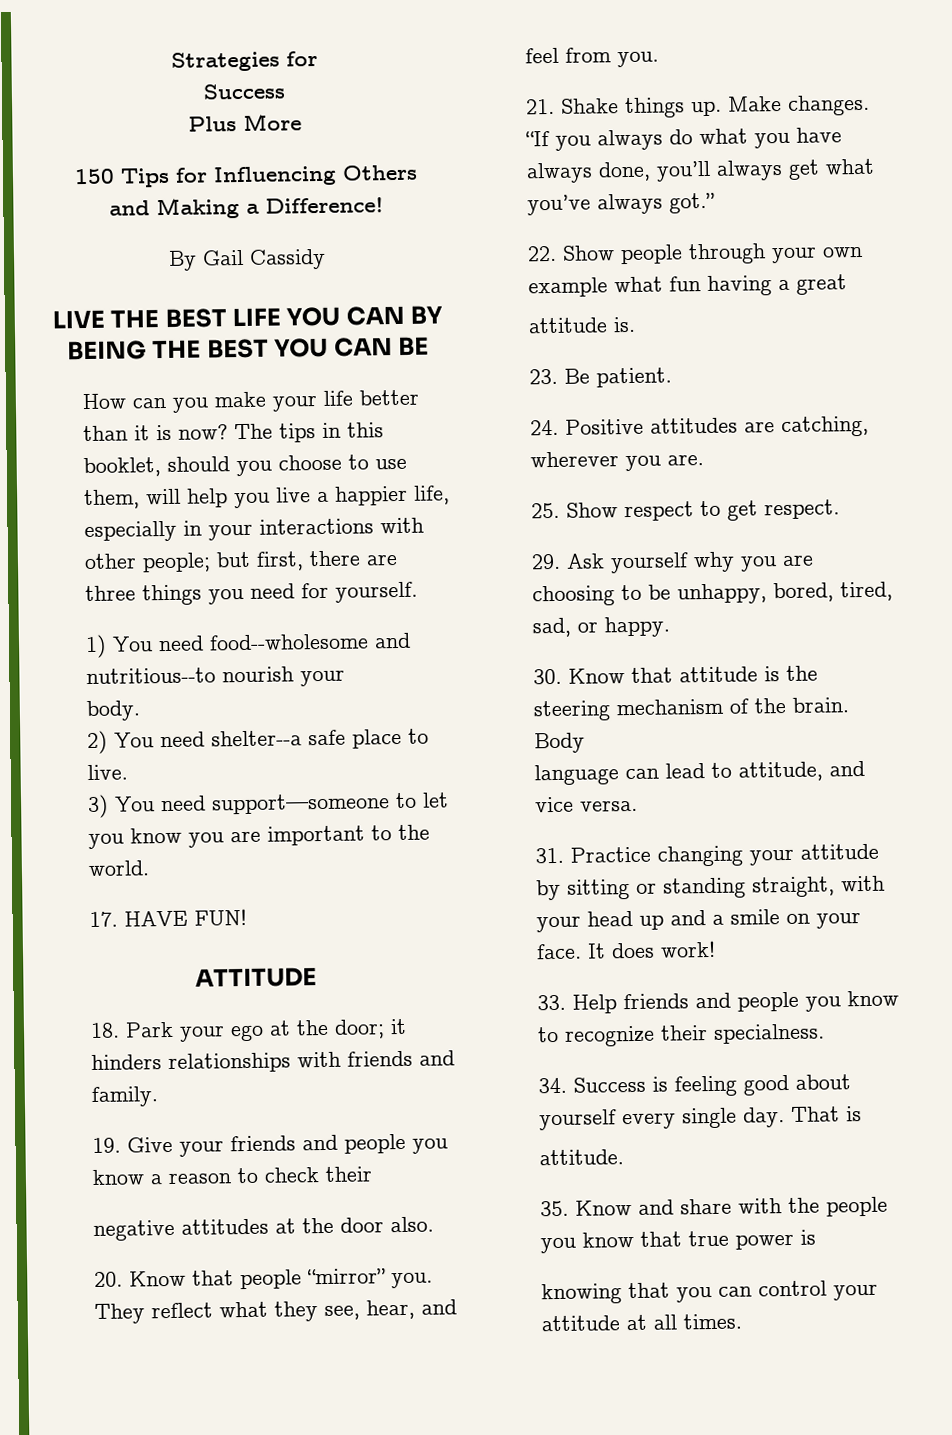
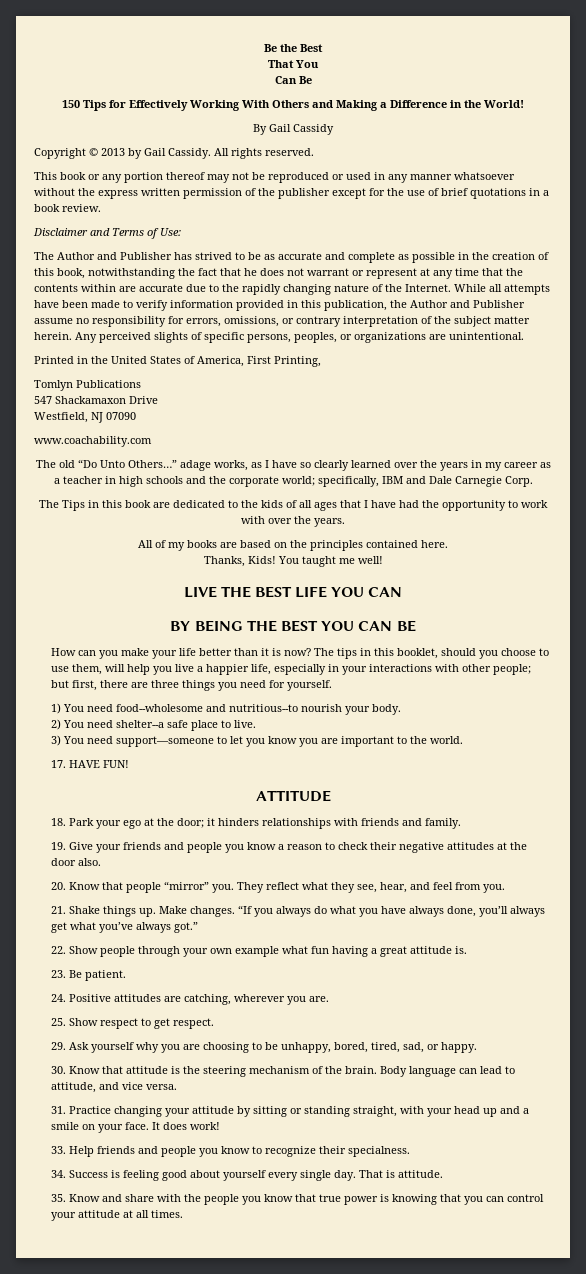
- Strategies for
- Success
- Plus More
+ Be the Best
+ That You
+ Can Be
- 150 Tips for Influencing Others
- and Making a Difference!
+ 150 Tips for Effectively Working With Others and Making a Difference in the World!
+ Copyright © 2013 by Gail Cassidy. All rights reserved.
+ This book or any portion thereof may not be reproduced or used in any manner whatsoever without the express written permission of the publisher except for the use of brief quotations in a book review.
+ Disclaimer and Terms of Use:
+ The Author and Publisher has strived to be as accurate and complete as possible in the creation of this book, notwithstanding the fact that he does not warrant or represent at any time that the contents within are accurate due to the rapidly changing nature of the Internet. While all attempts have been made to verify information provided in this publication, the Author and Publisher assume no responsibility for errors, omissions, or contrary interpretation of the subject matter herein. Any perceived slights of specific persons, peoples, or organizations are unintentional.
+ Printed in the United States of America, First Printing,
+ Tomlyn Publications
+ 547 Shackamaxon Drive
+ Westfield, NJ 07090
+ www.coachability.com
+ The old “Do Unto Others…” adage works, as I have so clearly learned over the years in my career as a teacher in high schools and the corporate world; specifically, IBM and Dale Carnegie Corp.
+ The Tips in this book are dedicated to the kids of all ages that I have had the opportunity to work with over the years.
+ All of my books are based on the principles contained here.
+ Thanks, Kids! You taught me well!
- LIVE THE BEST LIFE YOU CAN BY BEING THE BEST YOU CAN BE
+ LIVE THE BEST LIFE YOU CAN
+ BY BEING THE BEST YOU CAN BE
- 1) You need food--wholesome and nutritious--to nourish your
- body.
+ 1) You need food--wholesome and nutritious--to nourish your body.
- 19. Give your friends and people you know a reason to check their
- negative attitudes at the door also.
+ 19. Give your friends and people you know a reason to check their negative attitudes at the door also.
- 22. Show people through your own example what fun having a great
- attitude is.
+ 22. Show people through your own example what fun having a great attitude is.
- Body
- language can lead to attitude, and vice versa.
+ Body language can lead to attitude, and vice versa.
- That is
- attitude.
+ That is attitude.
- 35. Know and share with the people you know that true power is
- knowing that you can control your attitude at all times.
+ 35. Know and share with the people you know that true power is knowing that you can control your attitude at all times.

